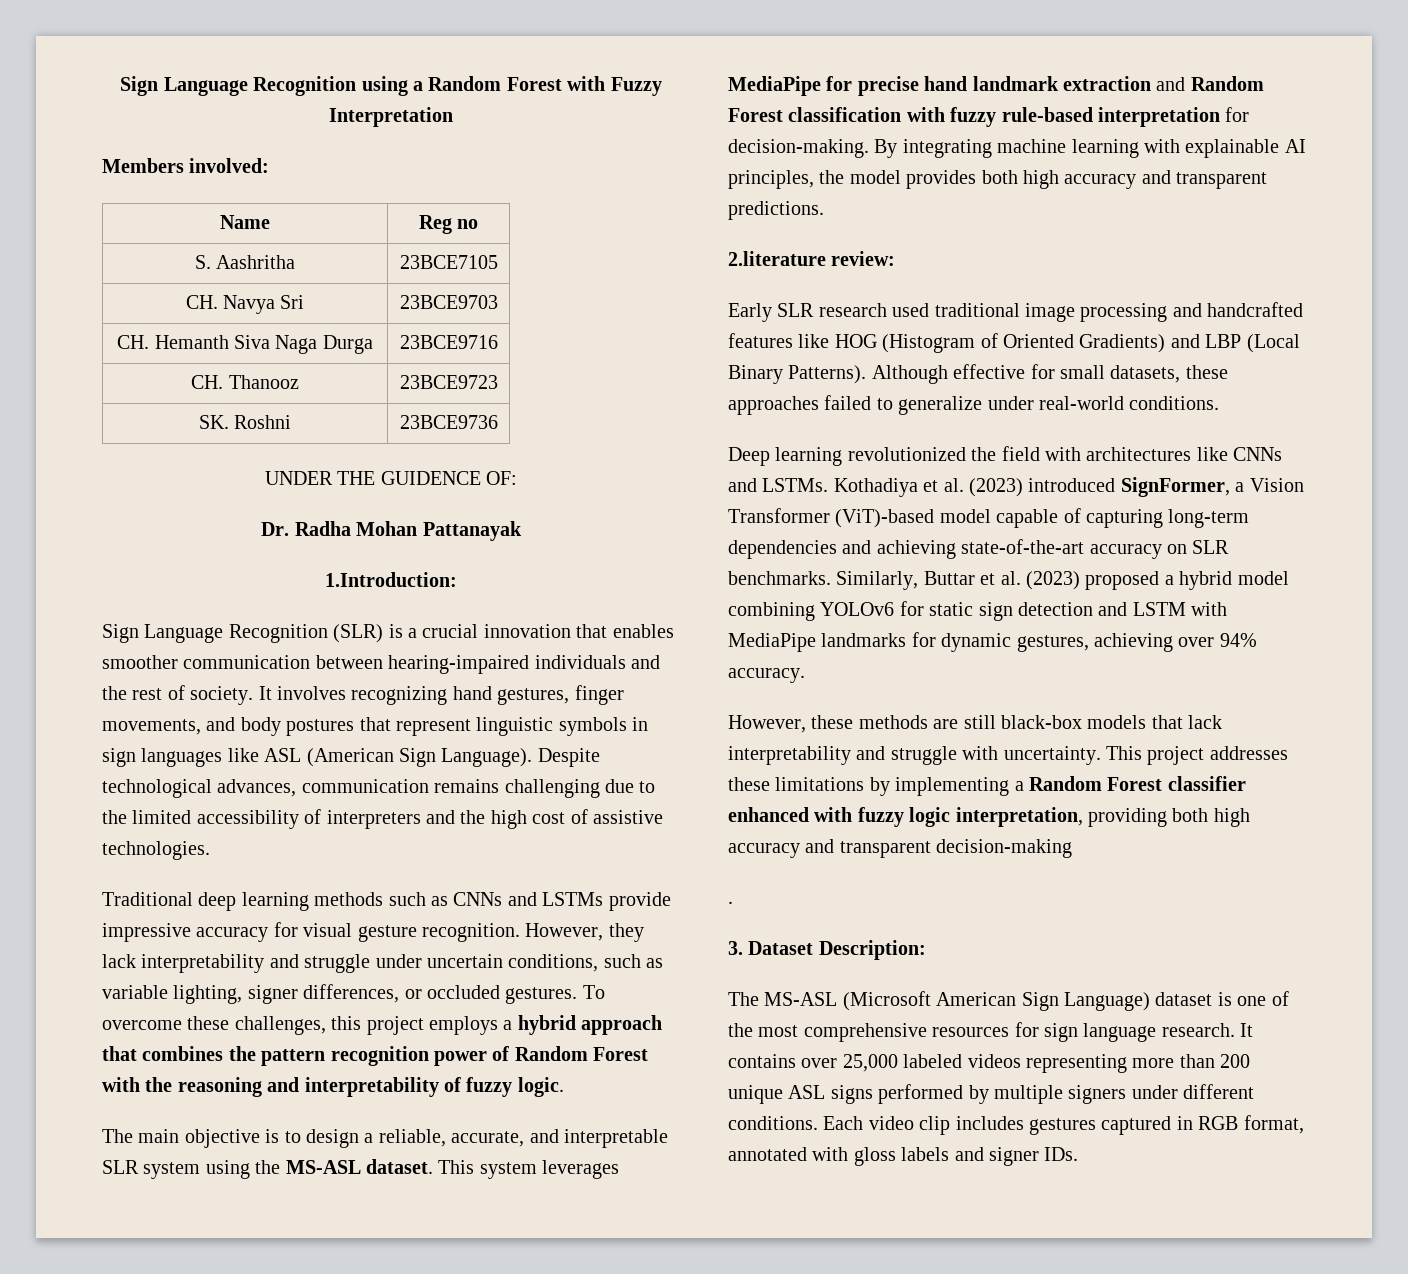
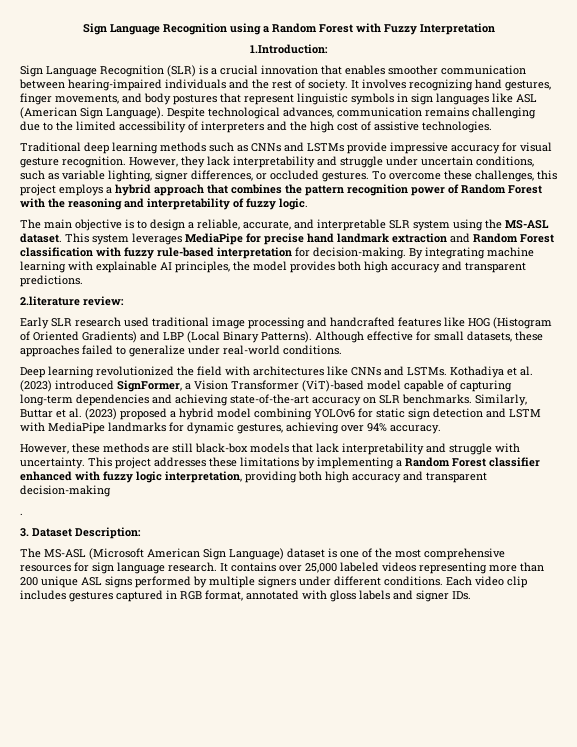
- Members involved:
- Name | Reg no
- S. Aashritha | 23BCE7105
- CH. Navya Sri | 23BCE9703
- CH. Hemanth Siva Naga Durga | 23BCE9716
- CH. Thanooz | 23BCE9723
- SK. Roshni | 23BCE9736
- UNDER THE GUIDENCE OF:
- Dr. Radha Mohan Pattanayak

